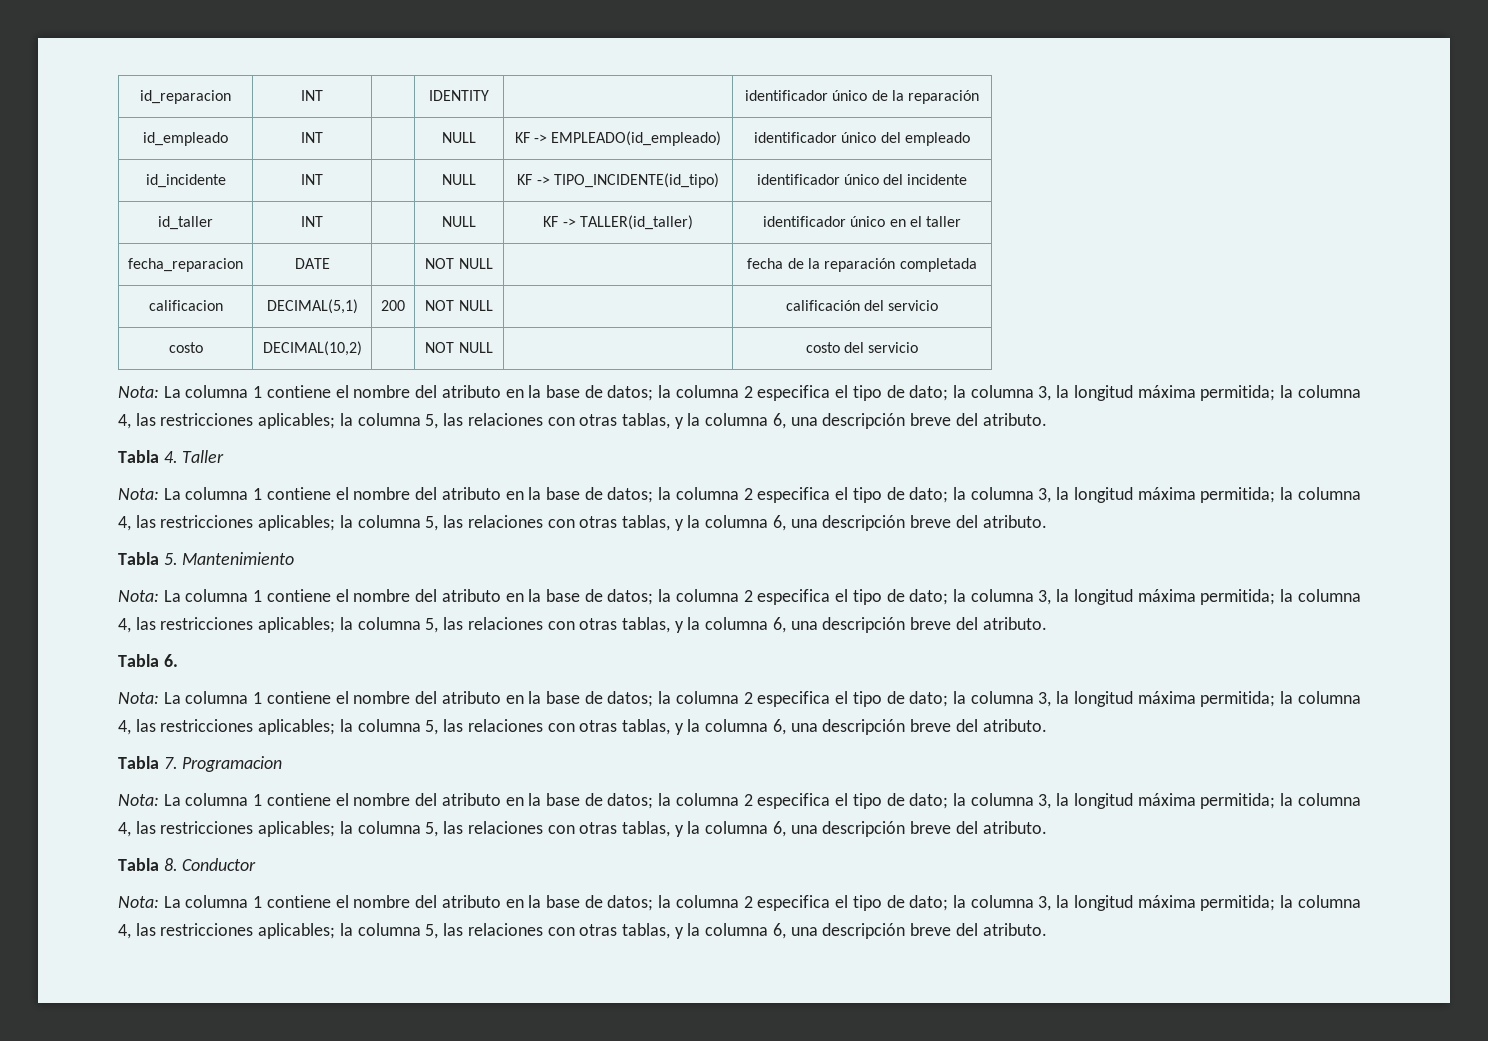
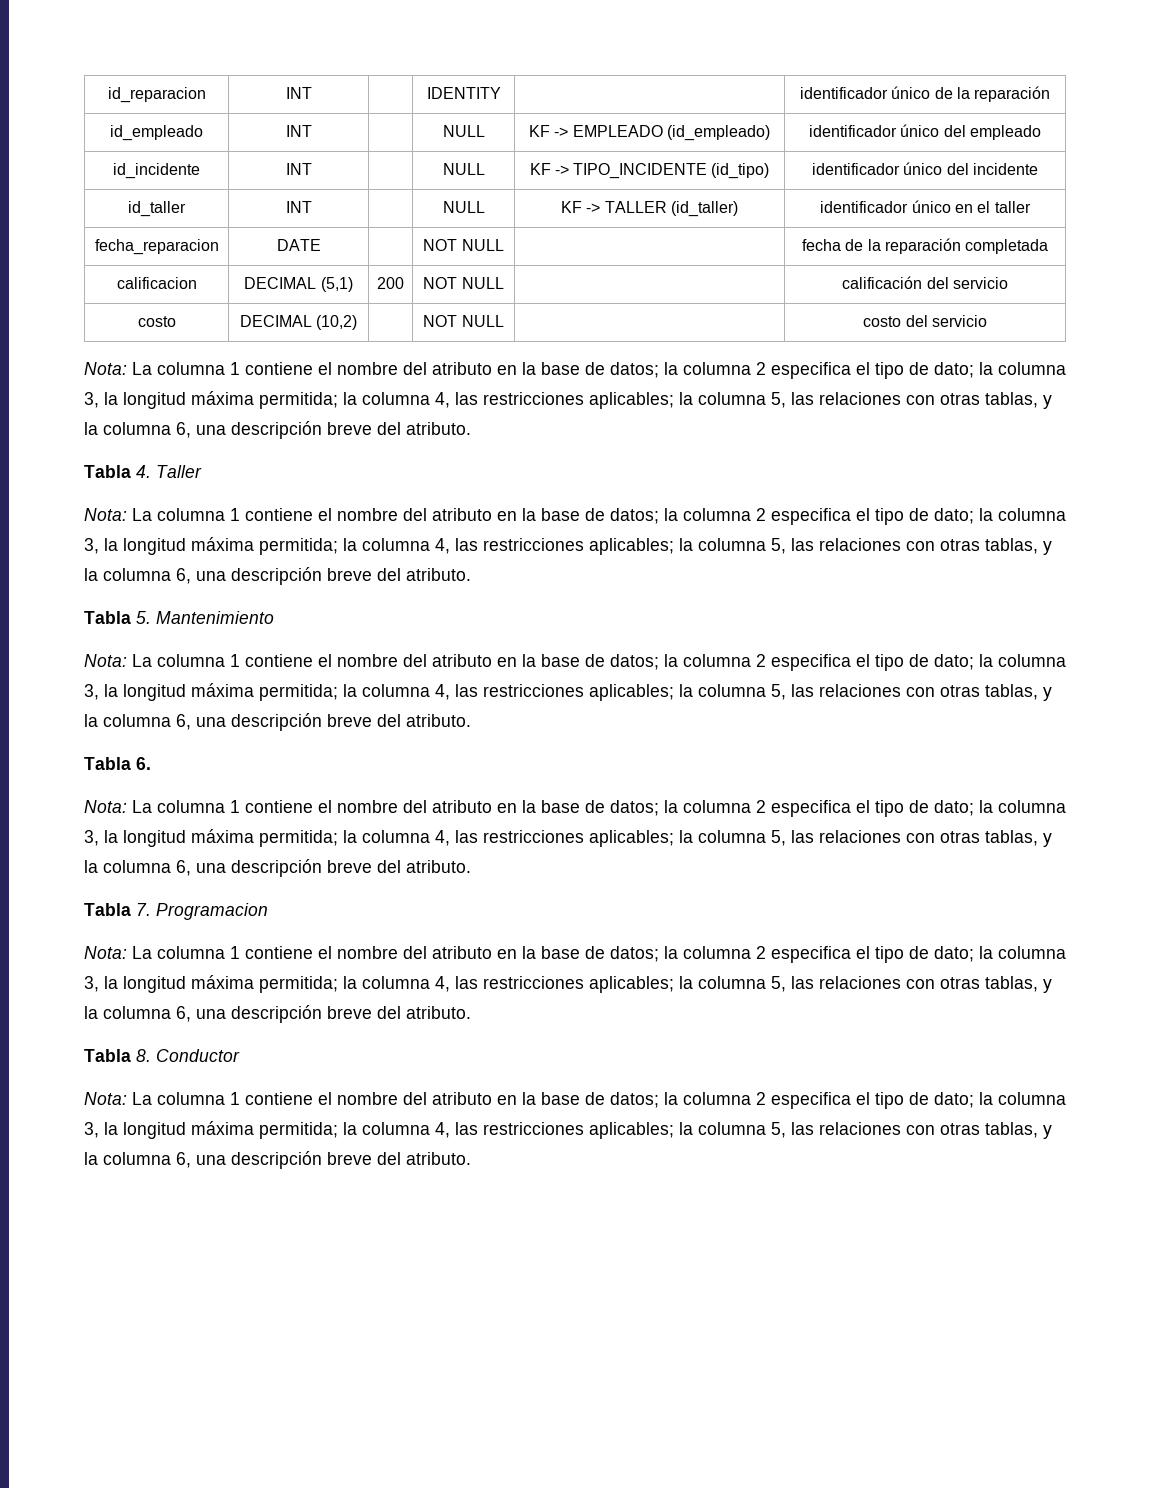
- id_empleado | INT | | NULL | KF -> EMPLEADO(id_empleado) | identificador único del empleado
+ id_empleado | INT | | NULL | KF -> EMPLEADO (id_empleado) | identificador único del empleado
- id_incidente | INT | | NULL | KF -> TIPO_INCIDENTE(id_tipo) | identificador único del incidente
+ id_incidente | INT | | NULL | KF -> TIPO_INCIDENTE (id_tipo) | identificador único del incidente
- id_taller | INT | | NULL | KF -> TALLER(id_taller) | identificador único en el taller
+ id_taller | INT | | NULL | KF -> TALLER (id_taller) | identificador único en el taller
- calificacion | DECIMAL(5,1) | 200 | NOT NULL | | calificación del servicio
+ calificacion | DECIMAL (5,1) | 200 | NOT NULL | | calificación del servicio
- costo | DECIMAL(10,2) | | NOT NULL | | costo del servicio
+ costo | DECIMAL (10,2) | | NOT NULL | | costo del servicio

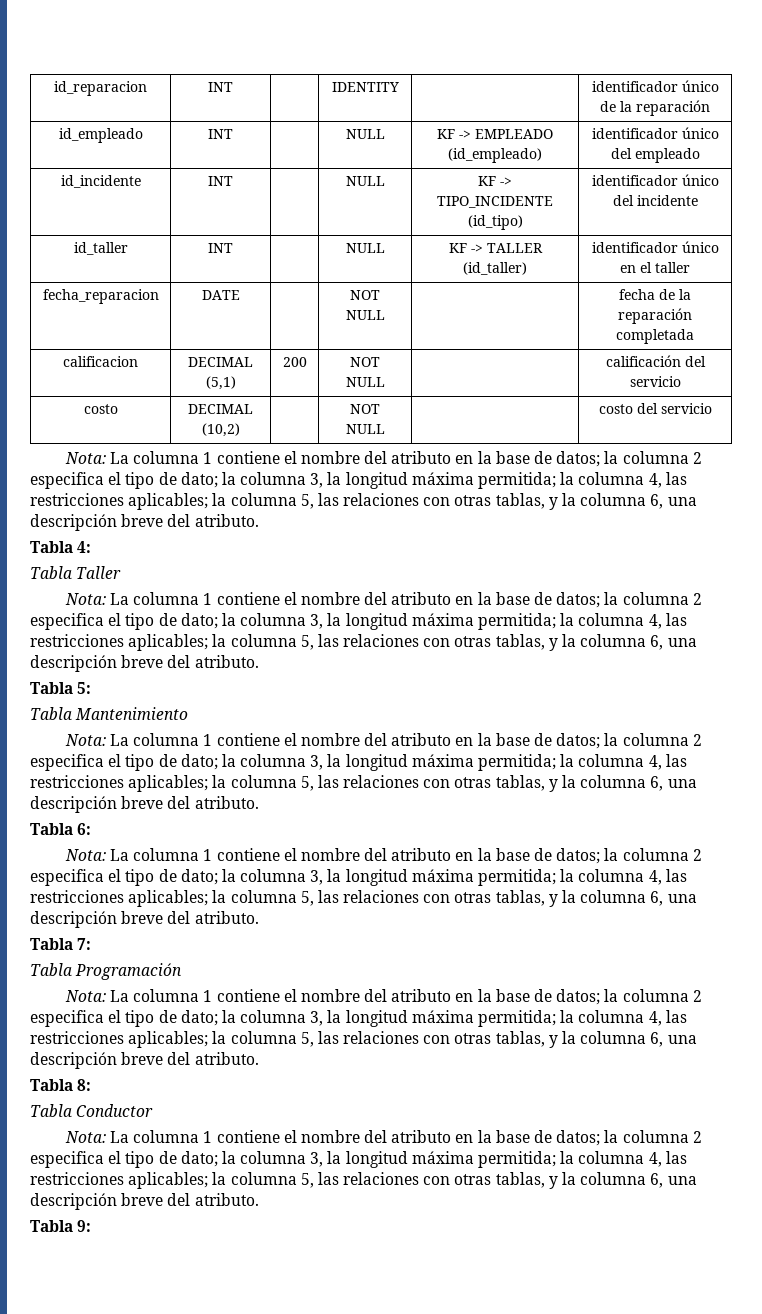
- Tabla 4. Taller
+ Tabla 4:
+ Tabla Taller
- Tabla 5. Mantenimiento
+ Tabla 5:
+ Tabla Mantenimiento
- Tabla 6.
+ Tabla 6:
- Tabla 7. Programacion
+ Tabla 7:
+ Tabla Programación
- Tabla 8. Conductor
+ Tabla 8:
+ Tabla Conductor
+ Tabla 9:

